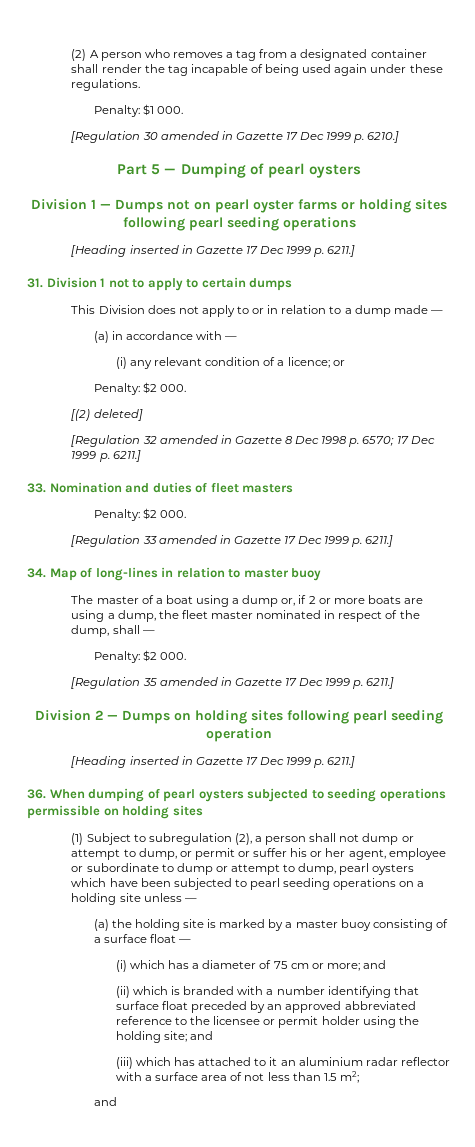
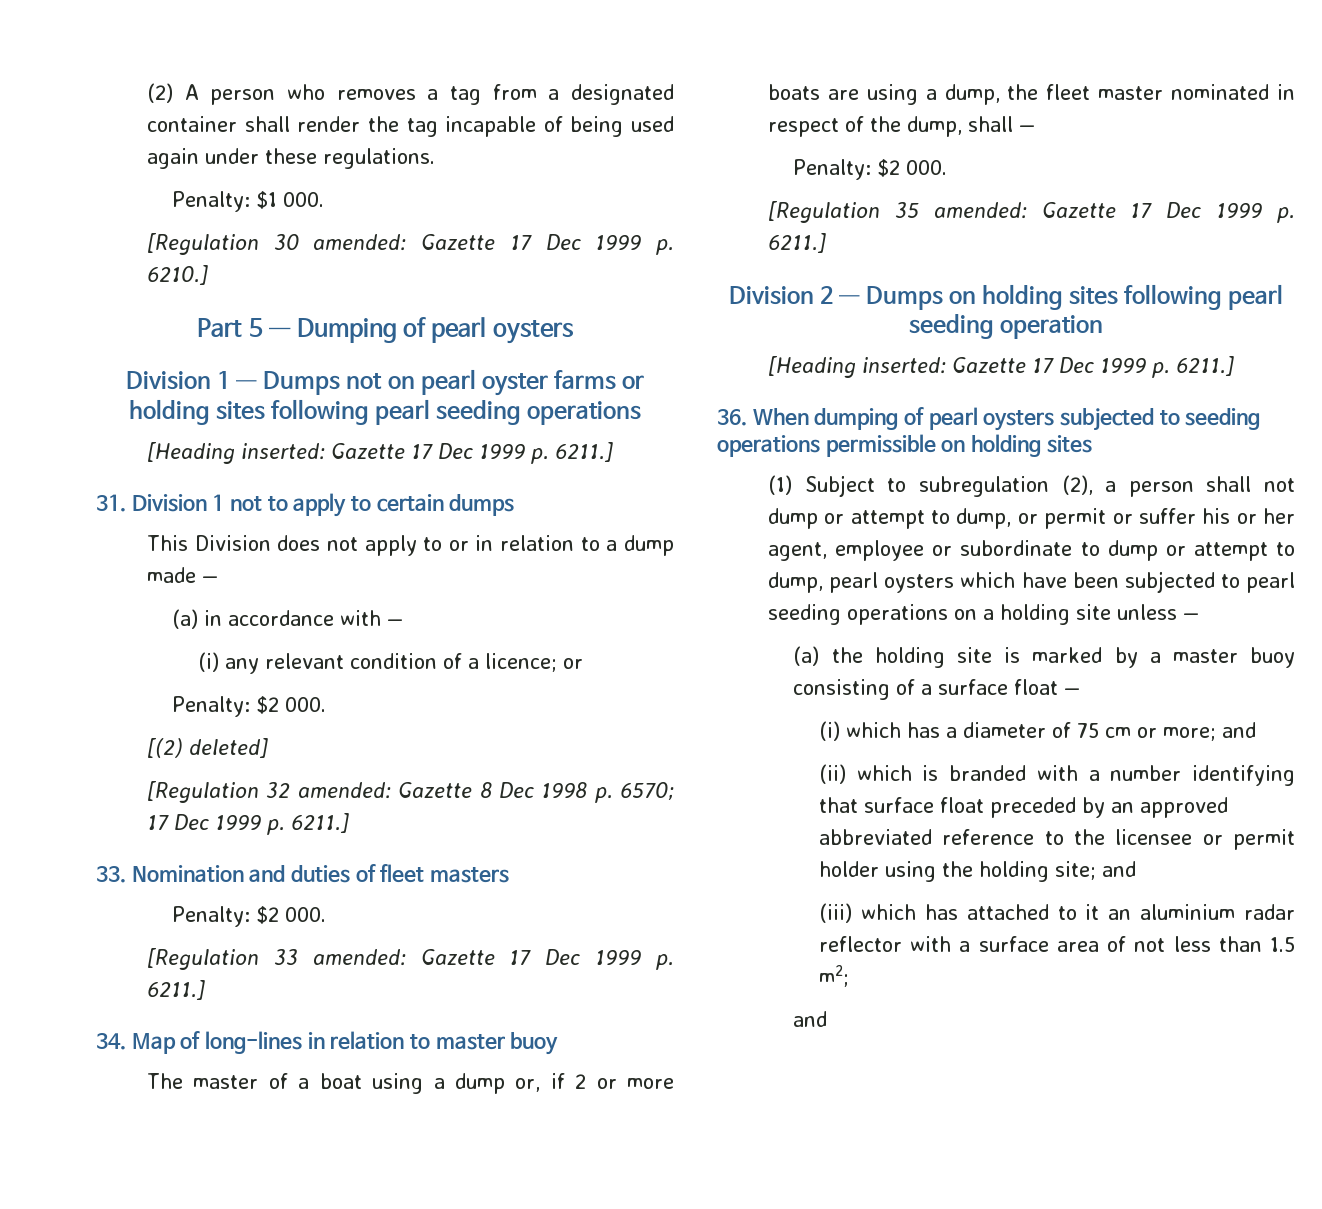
- [Regulation 30 amended in Gazette 17 Dec 1999 p. 6210.]
+ [Regulation 30 amended: Gazette 17 Dec 1999 p. 6210.]
  Division 1 — Dumps not on pearl oyster farms or holding sites following pearl seeding operations
- [Heading inserted in Gazette 17 Dec 1999 p. 6211.]
+ [Heading inserted: Gazette 17 Dec 1999 p. 6211.]
- [Regulation 32 amended in Gazette 8 Dec 1998 p. 6570; 17 Dec 1999 p. 6211.]
+ [Regulation 32 amended: Gazette 8 Dec 1998 p. 6570; 17 Dec 1999 p. 6211.]
- [Regulation 33 amended in Gazette 17 Dec 1999 p. 6211.]
+ [Regulation 33 amended: Gazette 17 Dec 1999 p. 6211.]
- [Regulation 35 amended in Gazette 17 Dec 1999 p. 6211.]
+ [Regulation 35 amended: Gazette 17 Dec 1999 p. 6211.]
  Division 2 — Dumps on holding sites following pearl seeding operation
- [Heading inserted in Gazette 17 Dec 1999 p. 6211.]
+ [Heading inserted: Gazette 17 Dec 1999 p. 6211.]

